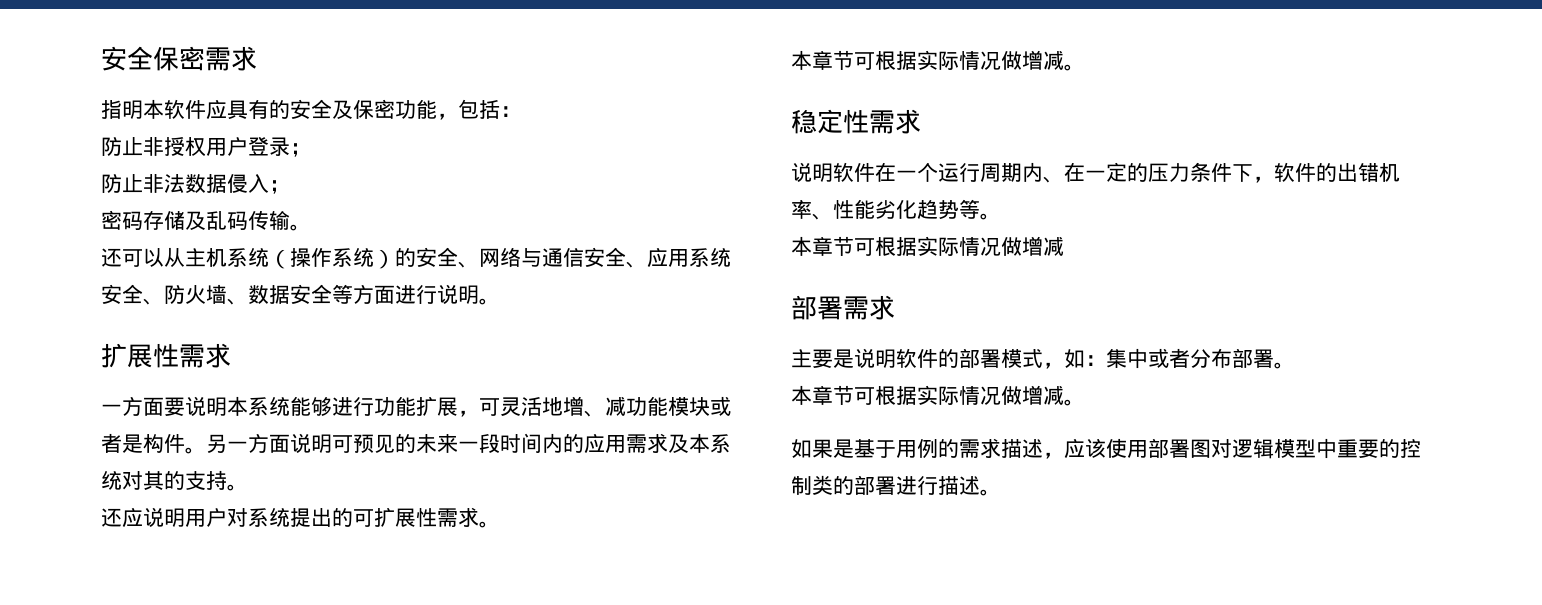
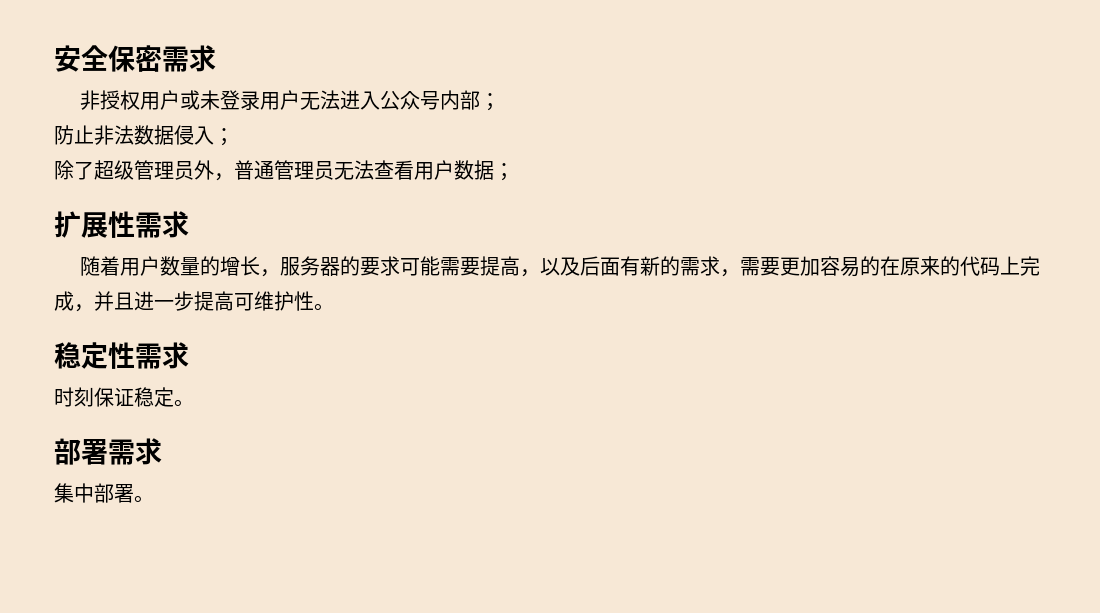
- 指明本软件应具有的安全及保密功能，包括：
- 防止非授权用户登录；
+ 非授权用户或未登录用户无法进入公众号内部；
- 密码存储及乱码传输。
- 还可以从主机系统（操作系统）的安全、网络与通信安全、应用系统安全、防火墙、数据安全等方面进行说明。
+ 除了超级管理员外，普通管理员无法查看用户数据；
  扩展性需求
- 一方面要说明本系统能够进行功能扩展，可灵活地增、减功能模块或者是构件。另一方面说明可预见的未来一段时间内的应用需求及本系统对其的支持。
- 还应说明用户对系统提出的可扩展性需求。
- 本章节可根据实际情况做增减。
+ 随着用户数量的增长，服务器的要求可能需要提高，以及后面有新的需求，需要更加容易的在原来的代码上完成，并且进一步提高可维护性。
  稳定性需求
- 说明软件在一个运行周期内、在一定的压力条件下，软件的出错机率、性能劣化趋势等。
- 本章节可根据实际情况做增减
+ 时刻保证稳定。
  部署需求
- 主要是说明软件的部署模式，如：集中或者分布部署。
- 本章节可根据实际情况做增减。
- 如果是基于用例的需求描述，应该使用部署图对逻辑模型中重要的控制类的部署进行描述。
+ 集中部署。

